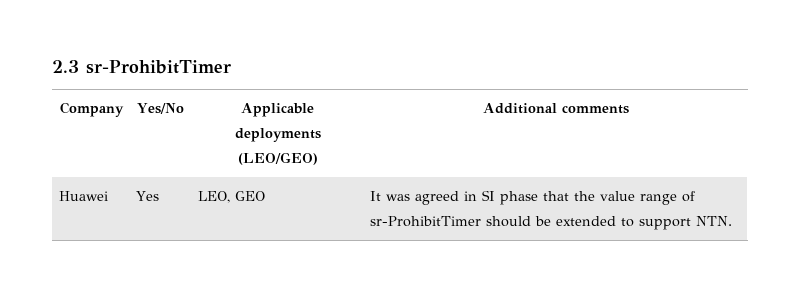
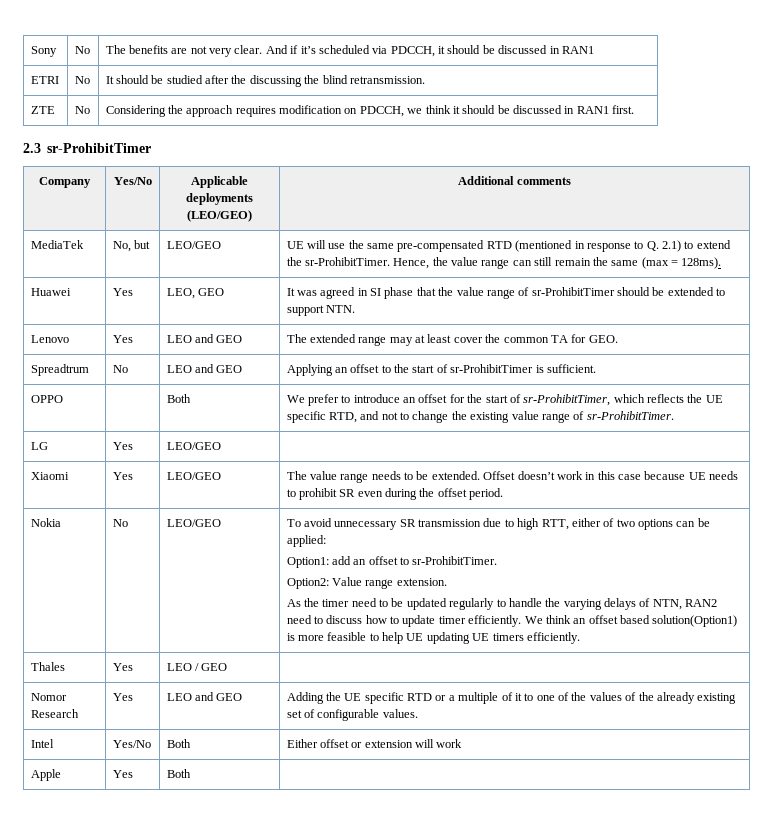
+ Sony | No | The benefits are not very clear. And if it’s scheduled via PDCCH, it should be discussed in RAN1
+ ETRI | No | It should be studied after the discussing the blind retransmission.
+ ZTE | No | Considering the approach requires modification on PDCCH, we think it should be discussed in RAN1 first.
+ MediaTek | No, but | LEO/GEO | UE will use the same pre-compensated RTD (mentioned in response to Q. 2.1) to extend the sr-ProhibitTimer. Hence, the value range can still remain the same (max = 128ms).
+ Lenovo | Yes | LEO and GEO | The extended range may at least cover the common TA for GEO.
+ Spreadtrum | No | LEO and GEO | Applying an offset to the start of sr-ProhibitTimer is sufficient.
+ OPPO | | Both | We prefer to introduce an offset for the start of sr-ProhibitTimer, which reflects the UE specific RTD, and not to change the existing value range of sr-ProhibitTimer.
+ LG | Yes | LEO/GEO |
+ Xiaomi | Yes | LEO/GEO | The value range needs to be extended. Offset doesn’t work in this case because UE needs to prohibit SR even during the offset period.
+ Nokia | No | LEO/GEO | To avoid unnecessary SR transmission due to high RTT, either of two options can be applied:
+ Option1: add an offset to sr-ProhibitTimer.
+ Option2: Value range extension.
+ As the timer need to be updated regularly to handle the varying delays of NTN, RAN2 need to discuss how to update timer efficiently. We think an offset based solution(Option1) is more feasible to help UE updating UE timers efficiently.
+ Thales | Yes | LEO / GEO |
+ Nomor Research | Yes | LEO and GEO | Adding the UE specific RTD or a multiple of it to one of the values of the already existing set of configurable values.
+ Intel | Yes/No | Both | Either offset or extension will work
+ Apple | Yes | Both |

